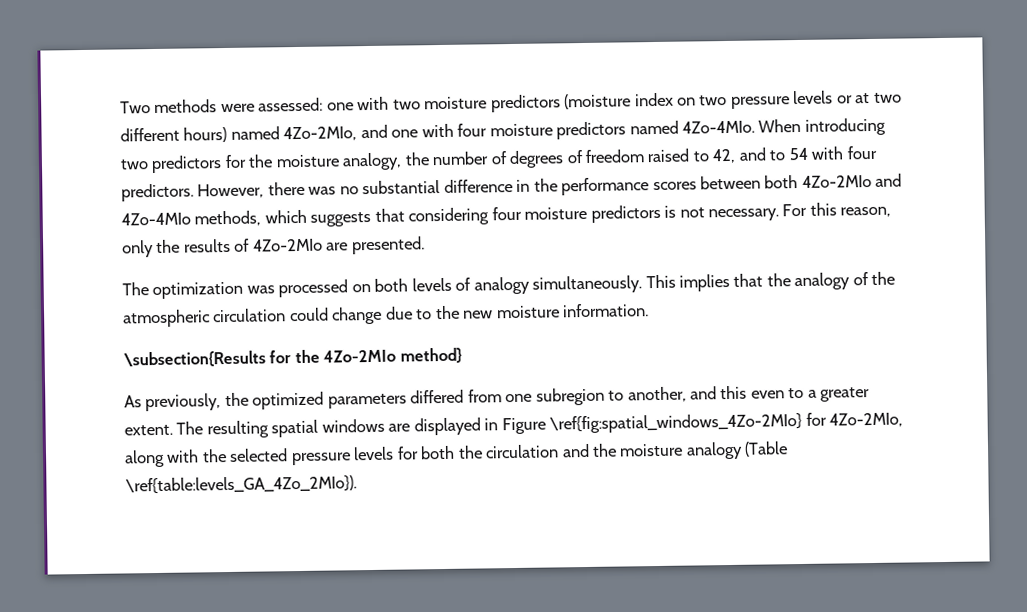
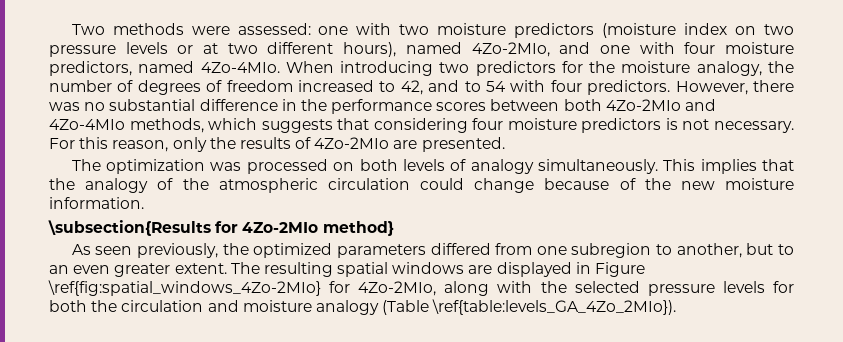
- Two methods were assessed: one with two moisture predictors (moisture index on two pressure levels or at two different hours) named 4Zo-2MIo, and one with four moisture predictors named 4Zo-4MIo.
+ Two methods were assessed: one with two moisture predictors (moisture index on two pressure levels or at two different hours), named 4Zo-2MIo, and one with four moisture predictors, named 4Zo-4MIo.
- When introducing two predictors for the moisture analogy, the number of degrees of freedom raised to 42, and to 54 with four predictors.
+ When introducing two predictors for the moisture analogy, the number of degrees of freedom increased to 42, and to 54 with four predictors.
- This implies that the analogy of the atmospheric circulation could change due to the new moisture information.
+ This implies that the analogy of the atmospheric circulation could change because of the new moisture information.
- \subsection{Results for the 4Zo-2MIo method}
+ \subsection{Results for 4Zo-2MIo method}
- As previously, the optimized parameters differed from one subregion to another, and this even to a greater extent.
+ As seen previously, the optimized parameters differed from one subregion to another, but to an even greater extent.
- The resulting spatial windows are displayed in Figure \ref{fig:spatial_windows_4Zo-2MIo} for 4Zo-2MIo, along with the selected pressure levels for both the circulation and the moisture analogy (Table \ref{table:levels_GA_4Zo_2MIo}).
+ The resulting spatial windows are displayed in Figure \ref{fig:spatial_windows_4Zo-2MIo} for 4Zo-2MIo, along with the selected pressure levels for both the circulation and moisture analogy (Table \ref{table:levels_GA_4Zo_2MIo}).

